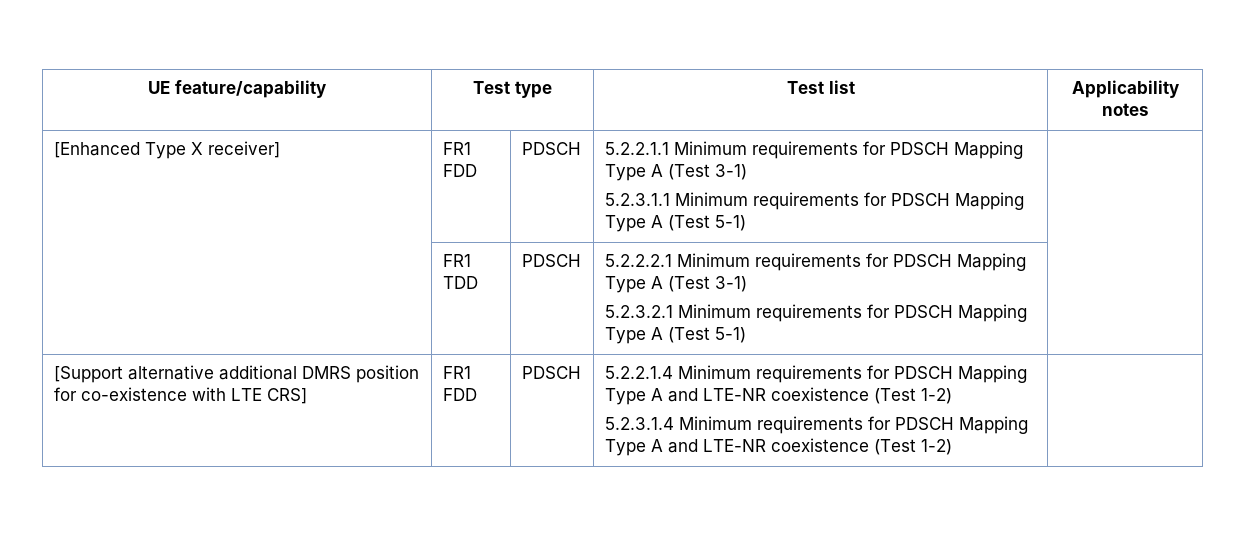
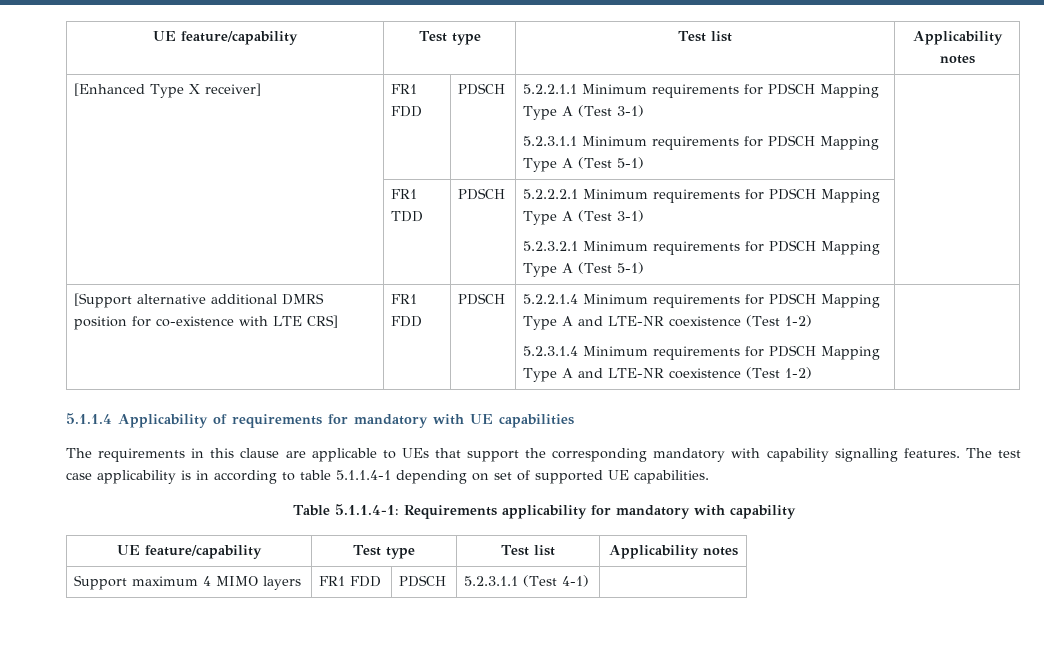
+ 5.1.1.4 Applicability of requirements for mandatory with UE capabilities
+ The requirements in this clause are applicable to UEs that support the corresponding mandatory with capability signalling features. The test case applicability is in according to table 5.1.1.4-1 depending on set of supported UE capabilities.
+ Table 5.1.1.4-1: Requirements applicability for mandatory with capability
+ UE feature/capability | Test type | Test list | Applicability notes
+ Support maximum 4 MIMO layers | FR1 FDD | PDSCH | 5.2.3.1.1 (Test 4-1) |

